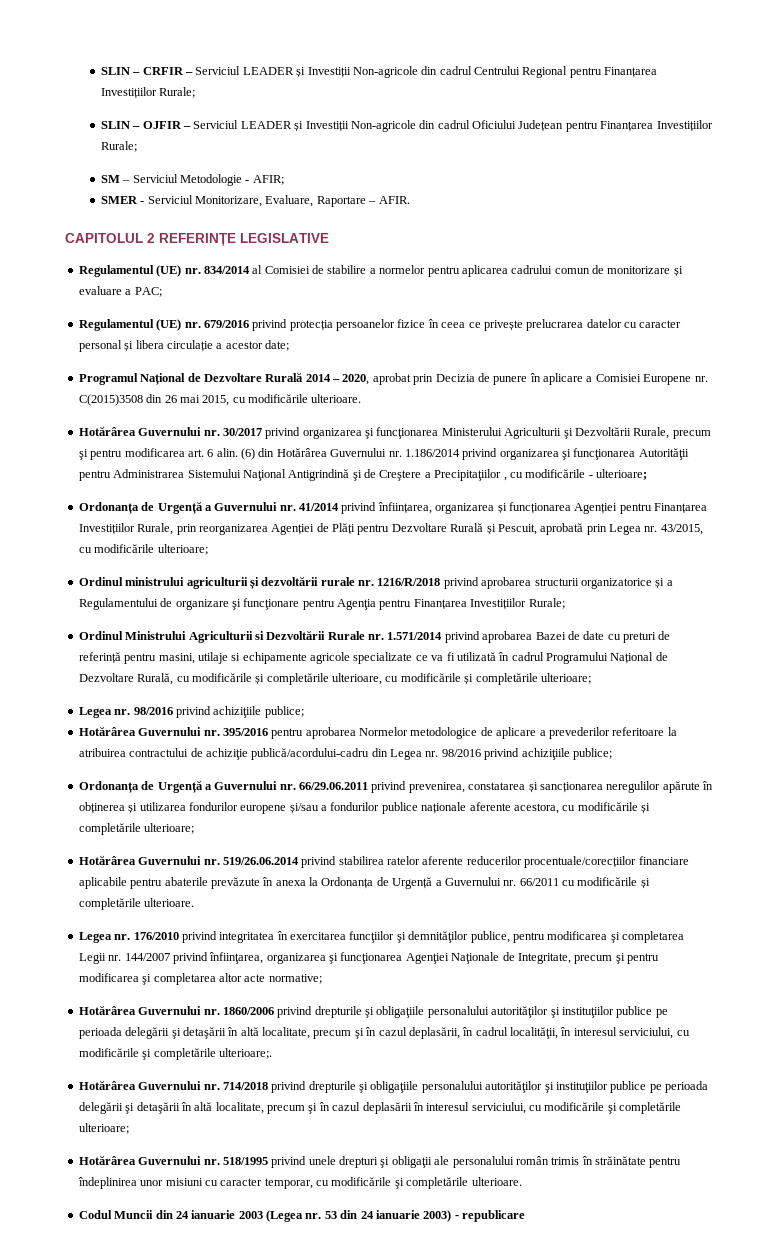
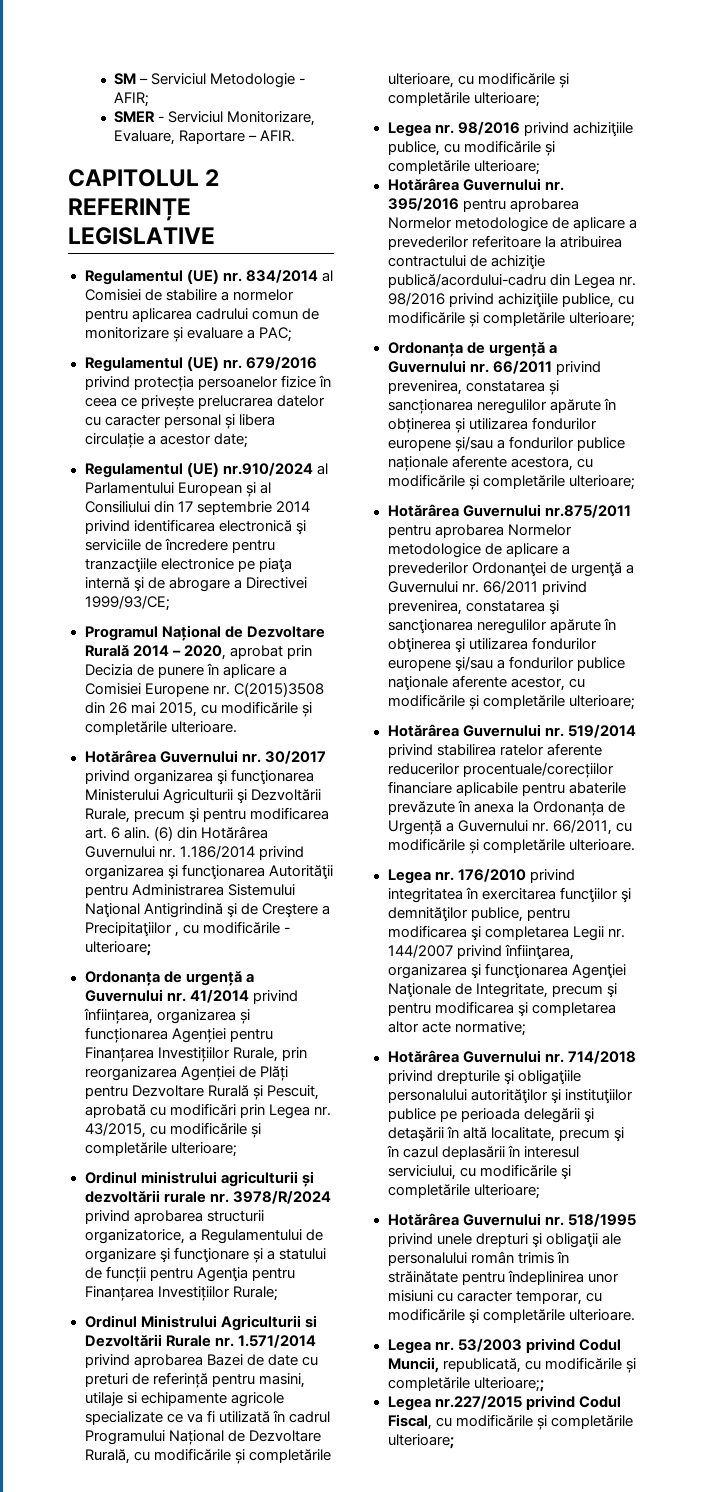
- SLIN – CRFIR – Serviciul LEADER și Investiții Non-agricole din cadrul Centrului Regional pentru Finanțarea Investițiilor Rurale;
- SLIN – OJFIR – Serviciul LEADER și Investiții Non-agricole din cadrul Oficiului Județean pentru Finanțarea Investițiilor Rurale;
+ Regulamentul (UE) nr.910/2024 al Parlamentului European și al Consiliului din 17 septembrie 2014 privind identificarea electronică şi serviciile de încredere pentru tranzacţiile electronice pe piaţa internă şi de abrogare a Directivei 1999/93/CE;
- Programul Național de Dezvoltare Rurală 2014 – 2020, aprobat prin Decizia de punere în aplicare a Comisiei Europene nr. C(2015)3508 din 26 mai 2015, cu modificările ulterioare.
+ Programul Național de Dezvoltare Rurală 2014 – 2020, aprobat prin Decizia de punere în aplicare a Comisiei Europene nr. C(2015)3508 din 26 mai 2015, cu modificările și completările ulterioare.
- Ordonanța de Urgență a Guvernului nr. 41/2014 privind înființarea, organizarea și funcționarea Agenției pentru Finanțarea Investițiilor Rurale, prin reorganizarea Agenției de Plăți pentru Dezvoltare Rurală și Pescuit, aprobată prin Legea nr. 43/2015, cu modificările ulterioare;
+ Ordonanța de urgență a Guvernului nr. 41/2014 privind înființarea, organizarea și funcționarea Agenției pentru Finanțarea Investițiilor Rurale, prin reorganizarea Agenției de Plăți pentru Dezvoltare Rurală și Pescuit, aprobată cu modificări prin Legea nr. 43/2015, cu modificările și completările ulterioare;
- Ordinul ministrului agriculturii și dezvoltării rurale nr. 1216/R/2018 privind aprobarea structurii organizatorice și a Regulamentului de organizare şi funcţionare pentru Agenţia pentru Finanțarea Investițiilor Rurale;
+ Ordinul ministrului agriculturii și dezvoltării rurale nr. 3978/R/2024 privind aprobarea structurii organizatorice, a Regulamentului de organizare şi funcţionare și a statului de funcții pentru Agenţia pentru Finanțarea Investițiilor Rurale;
  Ordinul Ministrului Agriculturii si Dezvoltării Rurale nr. 1.571/2014 privind aprobarea Bazei de date cu preturi de referință pentru masini, utilaje si echipamente agricole specializate ce va fi utilizată în cadrul Programului Național de Dezvoltare Rurală, cu modificările și completările ulterioare, cu modificările și completările ulterioare;
- Legea nr. 98/2016 privind achiziţiile publice;
+ Legea nr. 98/2016 privind achiziţiile publice, cu modificările și completările ulterioare;
- Hotărârea Guvernului nr. 395/2016 pentru aprobarea Normelor metodologice de aplicare a prevederilor referitoare la atribuirea contractului de achiziţie publică/acordului-cadru din Legea nr. 98/2016 privind achiziţiile publice;
- Ordonanța de Urgență a Guvernului nr. 66/29.06.2011 privind prevenirea, constatarea și sancționarea neregulilor apărute în obținerea și utilizarea fondurilor europene și/sau a fondurilor publice naționale aferente acestora, cu modificările și completările ulterioare;
+ Hotărârea Guvernului nr. 395/2016 pentru aprobarea Normelor metodologice de aplicare a prevederilor referitoare la atribuirea contractului de achiziţie publică/acordului-cadru din Legea nr. 98/2016 privind achiziţiile publice, cu modificările și completările ulterioare;
+ Ordonanța de urgență a Guvernului nr. 66/2011 privind prevenirea, constatarea și sancționarea neregulilor apărute în obținerea și utilizarea fondurilor europene și/sau a fondurilor publice naționale aferente acestora, cu modificările și completările ulterioare;
- Hotărârea Guvernului nr. 519/26.06.2014 privind stabilirea ratelor aferente reducerilor procentuale/corecțiilor financiare aplicabile pentru abaterile prevăzute în anexa la Ordonanța de Urgență a Guvernului nr. 66/2011 cu modificările și completările ulterioare.
+ Hotărârea Guvernului nr.875/2011 pentru aprobarea Normelor metodologice de aplicare a prevederilor Ordonanţei de urgenţă a Guvernului nr. 66/2011 privind prevenirea, constatarea şi sancţionarea neregulilor apărute în obţinerea şi utilizarea fondurilor europene şi/sau a fondurilor publice naţionale aferente acestor, cu modificările și completările ulterioare;
+ Hotărârea Guvernului nr. 519/2014 privind stabilirea ratelor aferente reducerilor procentuale/corecțiilor financiare aplicabile pentru abaterile prevăzute în anexa la Ordonanța de Urgență a Guvernului nr. 66/2011, cu modificările și completările ulterioare.
- Hotărârea Guvernului nr. 1860/2006 privind drepturile şi obligaţiile personalului autorităţilor şi instituţiilor publice pe perioada delegării şi detaşării în altă localitate, precum şi în cazul deplasării, în cadrul localităţii, în interesul serviciului, cu modificările şi completările ulterioare;.
- Codul Muncii din 24 ianuarie 2003 (Legea nr. 53 din 24 ianuarie 2003) - republicare
+ Legea nr. 53/2003 privind Codul Muncii, republicată, cu modificările și completările ulterioare;;
+ Legea nr.227/2015 privind Codul Fiscal, cu modificările și completările ulterioare;

